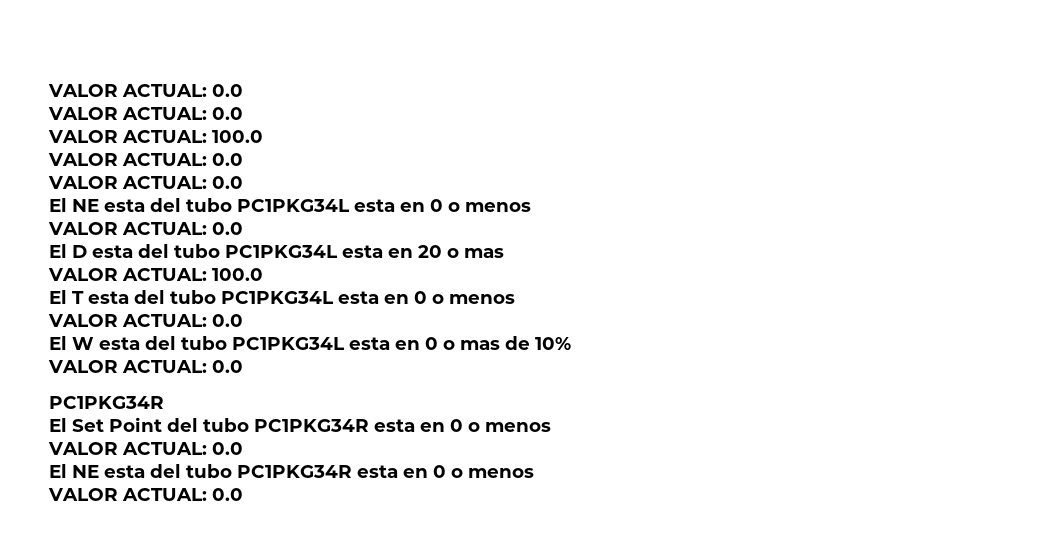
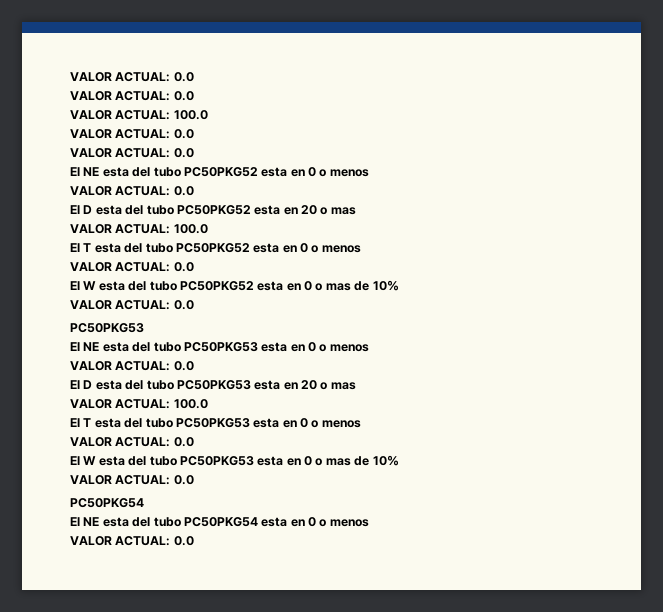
- El NE esta del tubo PC1PKG34L esta en 0 o menos
+ El NE esta del tubo PC50PKG52 esta en 0 o menos
- El D esta del tubo PC1PKG34L esta en 20 o mas
+ El D esta del tubo PC50PKG52 esta en 20 o mas
- El T esta del tubo PC1PKG34L esta en 0 o menos
+ El T esta del tubo PC50PKG52 esta en 0 o menos
- El W esta del tubo PC1PKG34L esta en 0 o mas de 10%
+ El W esta del tubo PC50PKG52 esta en 0 o mas de 10%
  VALOR ACTUAL: 0.0
- PC1PKG34R
- El Set Point del tubo PC1PKG34R esta en 0 o menos
+ PC50PKG53
+ El NE esta del tubo PC50PKG53 esta en 0 o menos
  VALOR ACTUAL: 0.0
- El NE esta del tubo PC1PKG34R esta en 0 o menos
+ El D esta del tubo PC50PKG53 esta en 20 o mas
+ VALOR ACTUAL: 100.0
+ El T esta del tubo PC50PKG53 esta en 0 o menos
+ VALOR ACTUAL: 0.0
+ El W esta del tubo PC50PKG53 esta en 0 o mas de 10%
+ VALOR ACTUAL: 0.0
+ PC50PKG54
+ El NE esta del tubo PC50PKG54 esta en 0 o menos

